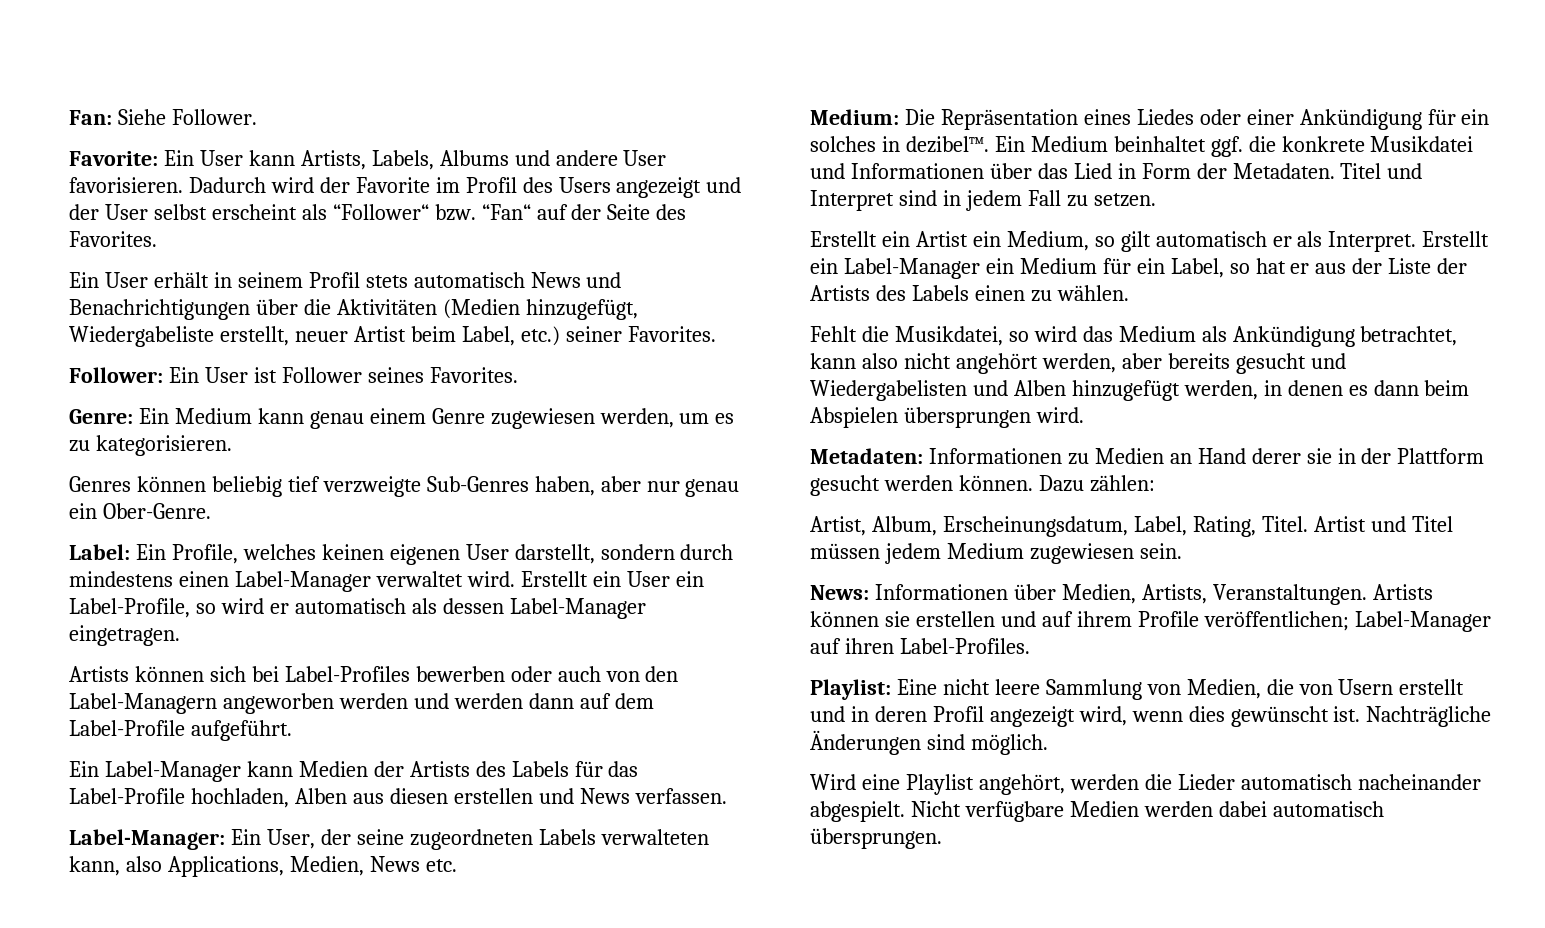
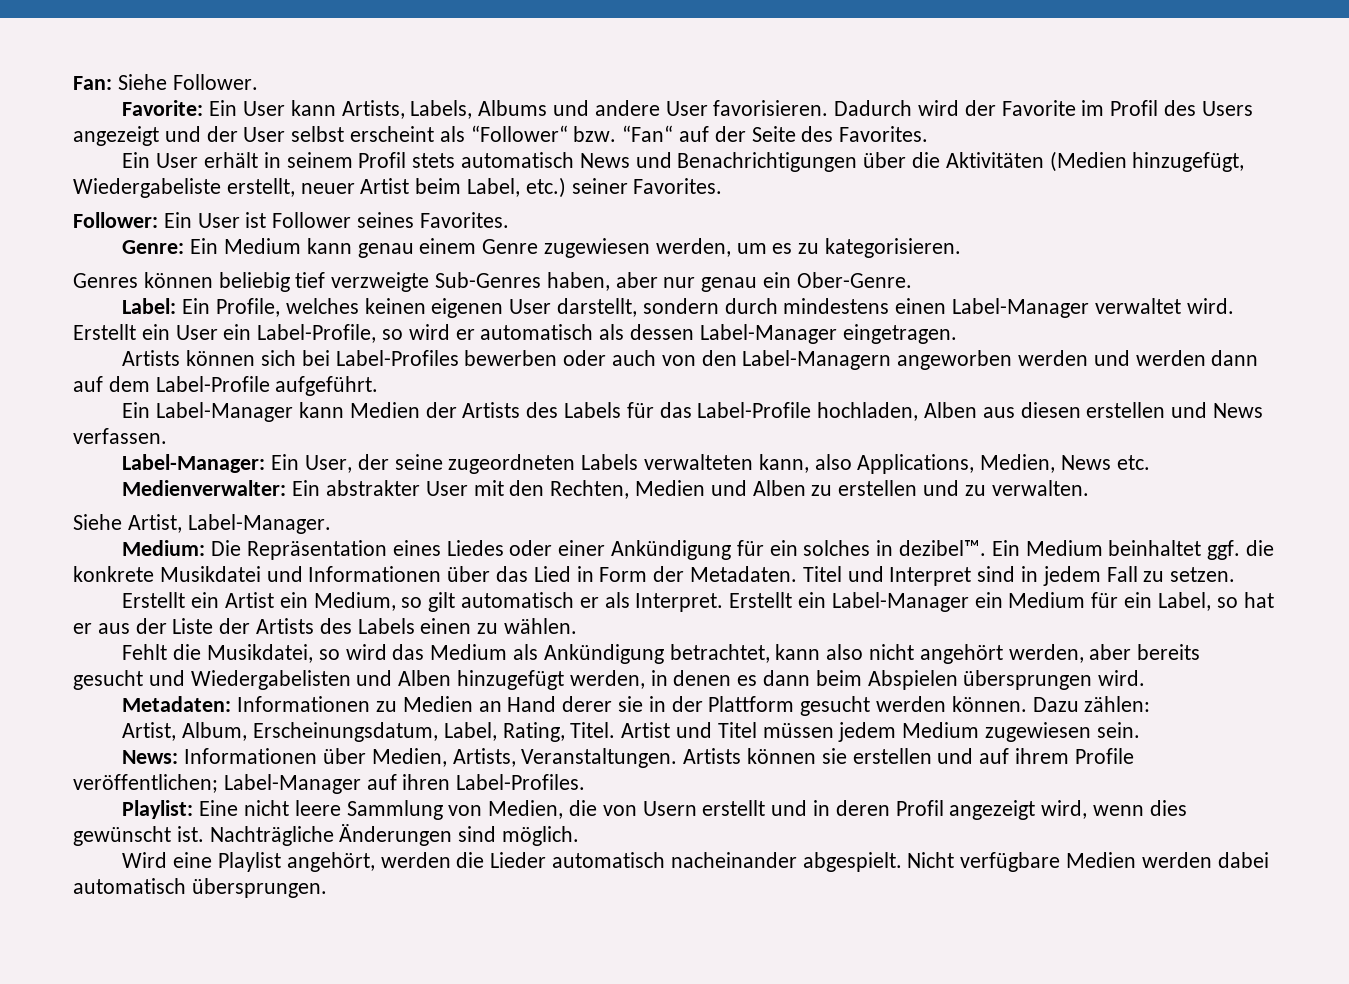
+ Medienverwalter: Ein abstrakter User mit den Rechten, Medien und Alben zu erstellen und zu verwalten.
+ Siehe Artist, Label-Manager.

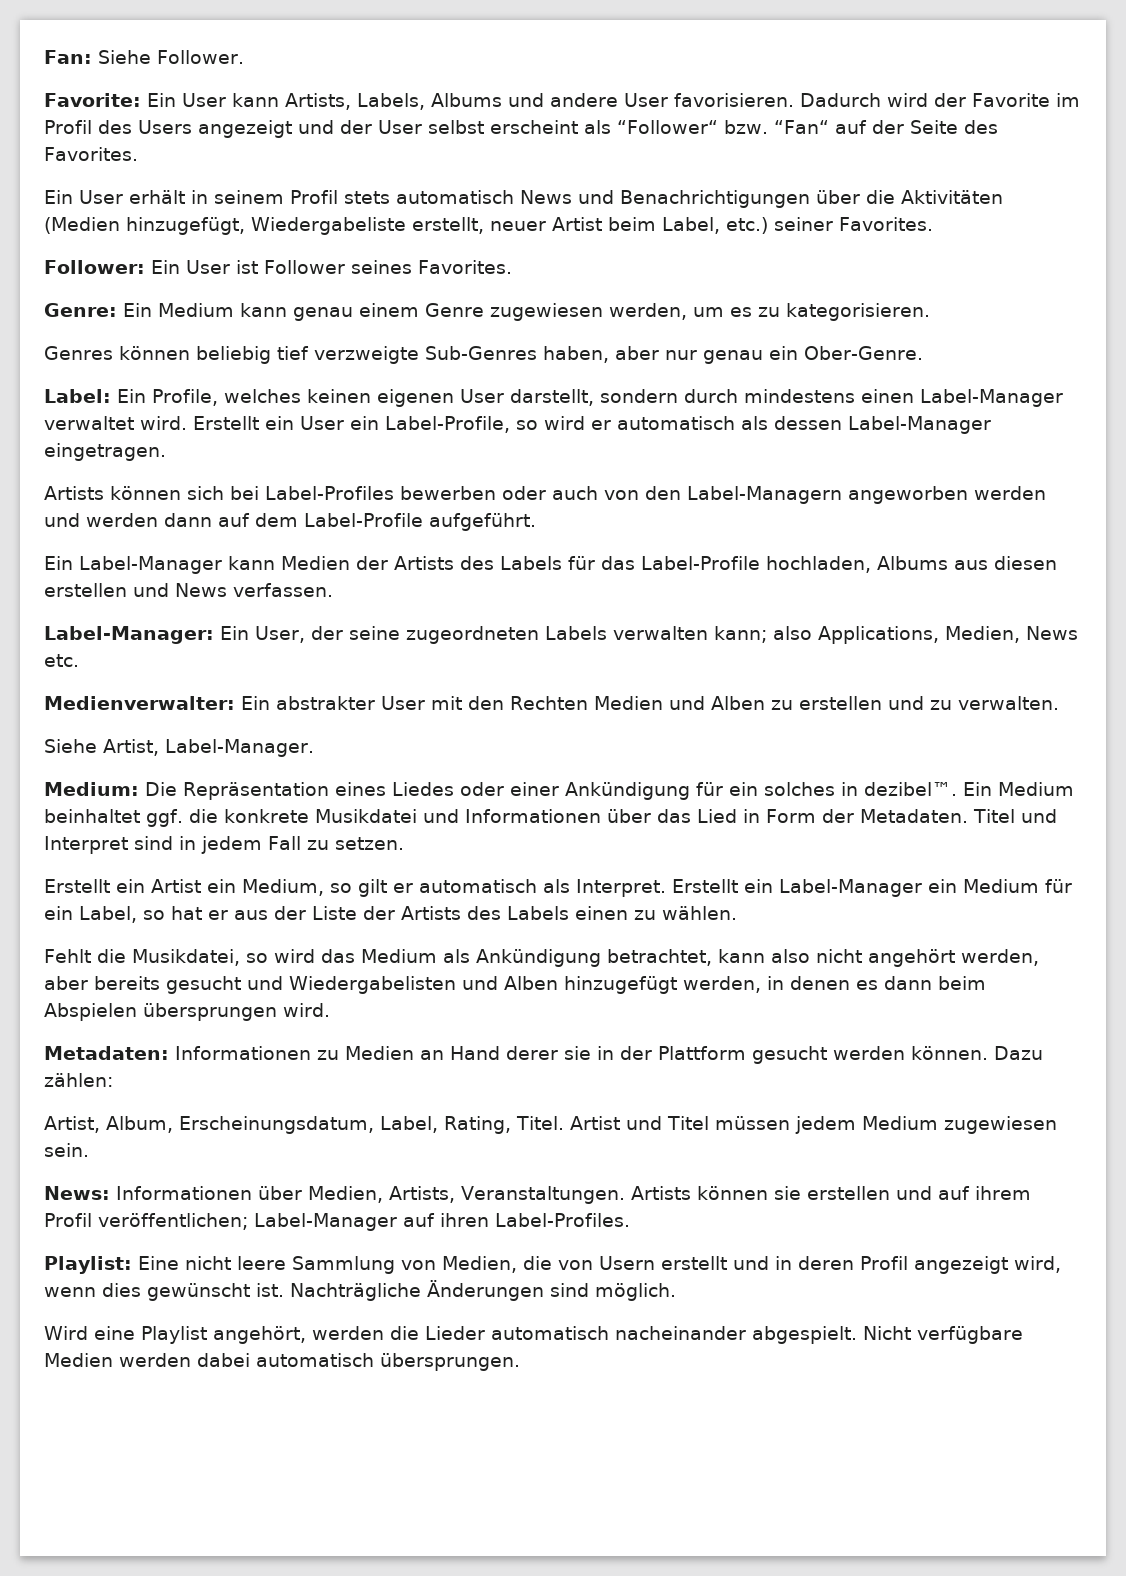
- Ein Label-Manager kann Medien der Artists des Labels für das Label-Profile hochladen, Alben aus diesen erstellen und News verfassen.
+ Ein Label-Manager kann Medien der Artists des Labels für das Label-Profile hochladen, Albums aus diesen erstellen und News verfassen.
- Label-Manager: Ein User, der seine zugeordneten Labels verwalteten kann, also Applications, Medien, News etc.
+ Label-Manager: Ein User, der seine zugeordneten Labels verwalten kann; also Applications, Medien, News etc.
- Medienverwalter: Ein abstrakter User mit den Rechten, Medien und Alben zu erstellen und zu verwalten.
+ Medienverwalter: Ein abstrakter User mit den Rechten Medien und Alben zu erstellen und zu verwalten.
- Erstellt ein Artist ein Medium, so gilt automatisch er als Interpret.
+ Erstellt ein Artist ein Medium, so gilt er automatisch als Interpret.
- Artists können sie erstellen und auf ihrem Profile veröffentlichen; Label-Manager auf ihren Label-Profiles.
+ Artists können sie erstellen und auf ihrem Profil veröffentlichen; Label-Manager auf ihren Label-Profiles.

